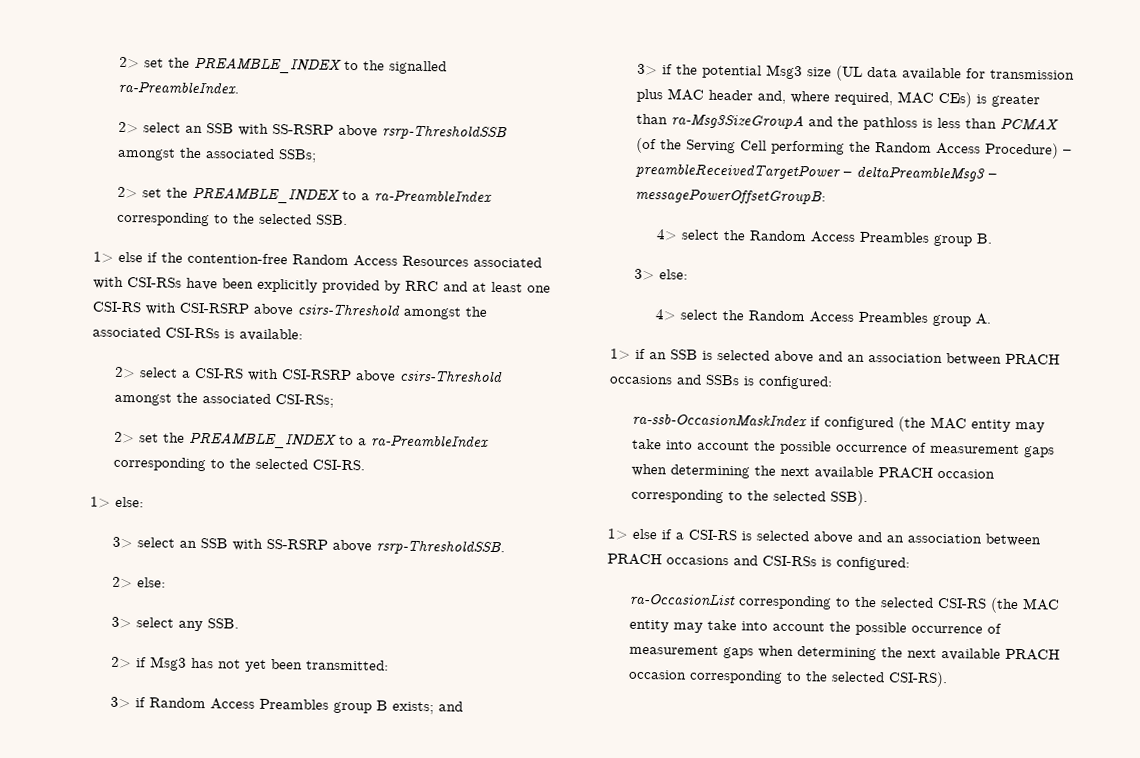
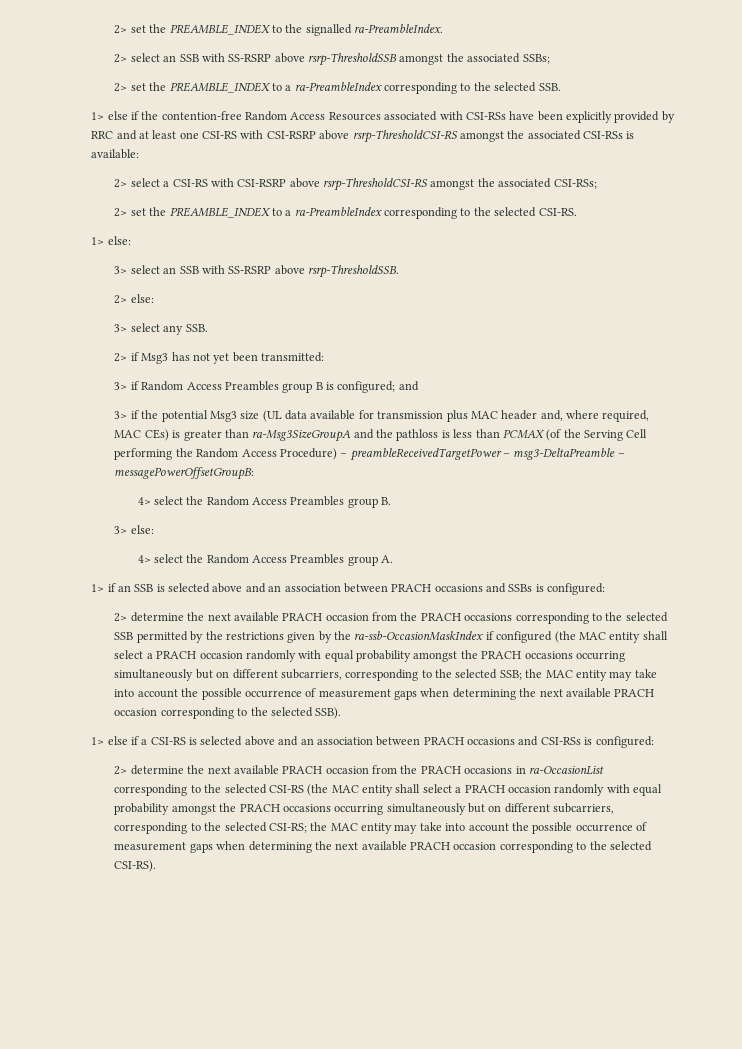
- 1> else if the contention-free Random Access Resources associated with CSI-RSs have been explicitly provided by RRC and at least one CSI-RS with CSI-RSRP above csirs-Threshold amongst the associated CSI-RSs is available:
+ 1> else if the contention-free Random Access Resources associated with CSI-RSs have been explicitly provided by RRC and at least one CSI-RS with CSI-RSRP above rsrp-ThresholdCSI-RS amongst the associated CSI-RSs is available:
- 2> select a CSI-RS with CSI-RSRP above csirs-Threshold amongst the associated CSI-RSs;
+ 2> select a CSI-RS with CSI-RSRP above rsrp-ThresholdCSI-RS amongst the associated CSI-RSs;
- 3> if Random Access Preambles group B exists; and
+ 3> if Random Access Preambles group B is configured; and
- 3> if the potential Msg3 size (UL data available for transmission plus MAC header and, where required, MAC CEs) is greater than ra-Msg3SizeGroupA and the pathloss is less than PCMAX (of the Serving Cell performing the Random Access Procedure) – preambleReceivedTargetPower – deltaPreambleMsg3 – messagePowerOffsetGroupB:
+ 3> if the potential Msg3 size (UL data available for transmission plus MAC header and, where required, MAC CEs) is greater than ra-Msg3SizeGroupA and the pathloss is less than PCMAX (of the Serving Cell performing the Random Access Procedure) – preambleReceivedTargetPower – msg3-DeltaPreamble – messagePowerOffsetGroupB:
- ra-ssb-OccasionMaskIndex if configured (the MAC entity may take into account the possible occurrence of measurement gaps when determining the next available PRACH occasion corresponding to the selected SSB).
+ 2> determine the next available PRACH occasion from the PRACH occasions corresponding to the selected SSB permitted by the restrictions given by the ra-ssb-OccasionMaskIndex if configured (the MAC entity shall select a PRACH occasion randomly with equal probability amongst the PRACH occasions occurring simultaneously but on different subcarriers, corresponding to the selected SSB; the MAC entity may take into account the possible occurrence of measurement gaps when determining the next available PRACH occasion corresponding to the selected SSB).
- ra-OccasionList corresponding to the selected CSI-RS (the MAC entity may take into account the possible occurrence of measurement gaps when determining the next available PRACH occasion corresponding to the selected CSI-RS).
+ 2> determine the next available PRACH occasion from the PRACH occasions in ra-OccasionList corresponding to the selected CSI-RS (the MAC entity shall select a PRACH occasion randomly with equal probability amongst the PRACH occasions occurring simultaneously but on different subcarriers, corresponding to the selected CSI-RS; the MAC entity may take into account the possible occurrence of measurement gaps when determining the next available PRACH occasion corresponding to the selected CSI-RS).

